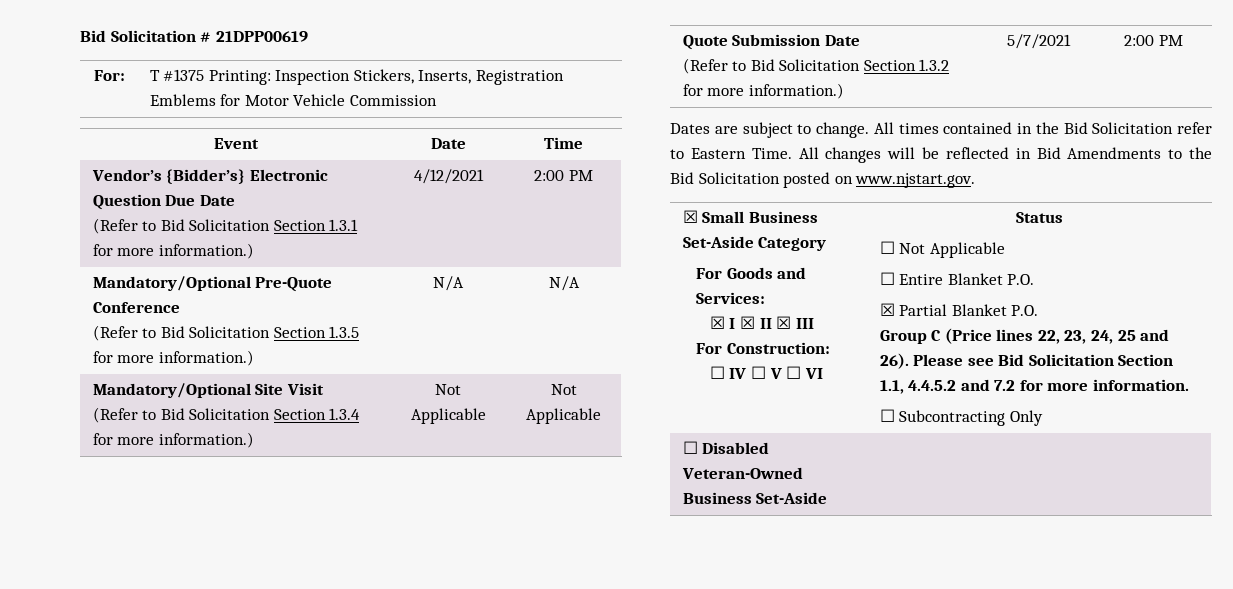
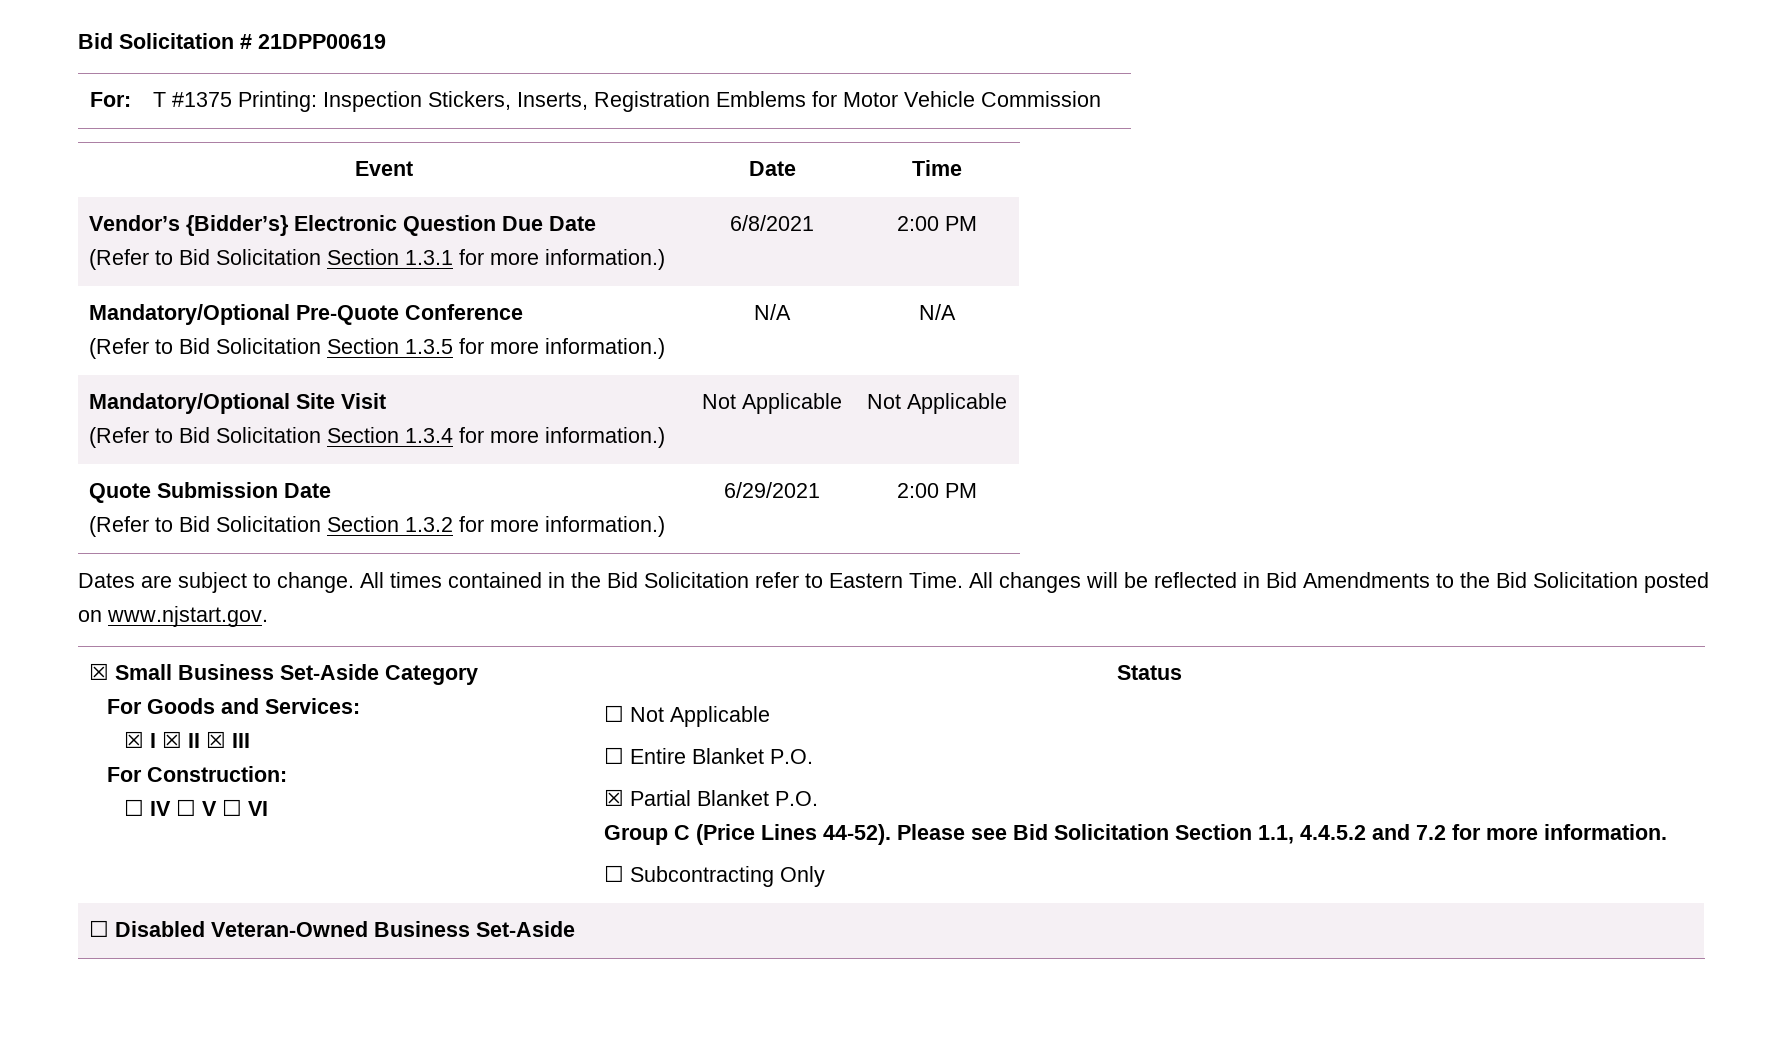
  Vendor’s {Bidder’s} Electronic Question Due Date
- (Refer to Bid Solicitation Section 1.3.1 for more information.) | 4/12/2021 | 2:00 PM
+ (Refer to Bid Solicitation Section 1.3.1 for more information.) | 6/8/2021 | 2:00 PM
  Quote Submission Date
- (Refer to Bid Solicitation Section 1.3.2 for more information.) | 5/7/2021 | 2:00 PM
+ (Refer to Bid Solicitation Section 1.3.2 for more information.) | 6/29/2021 | 2:00 PM
- Group C (Price lines 22, 23, 24, 25 and 26).
+ Group C (Price Lines 44-52).

